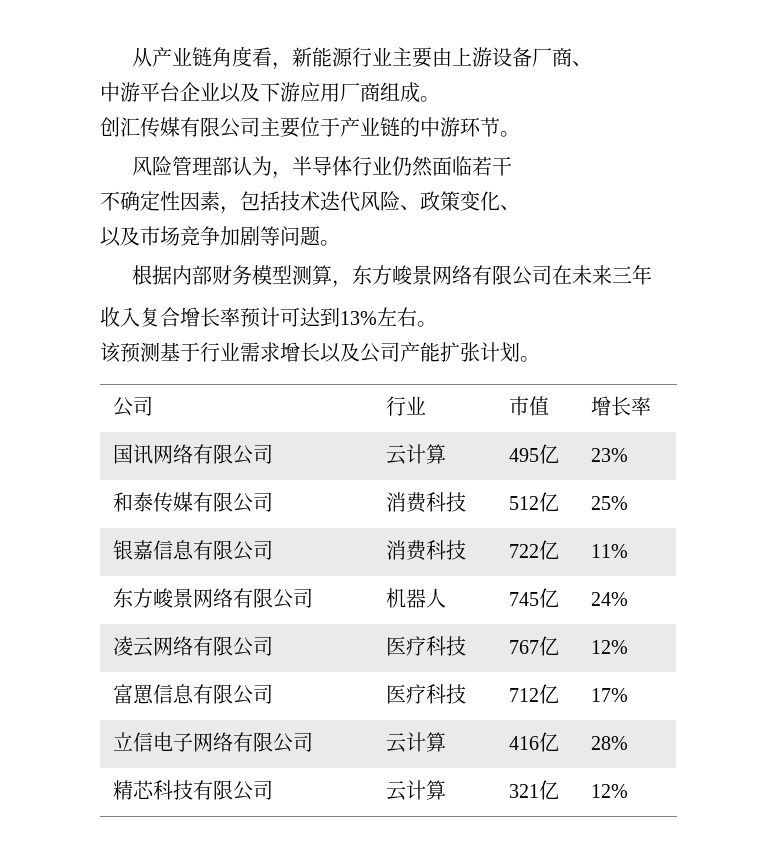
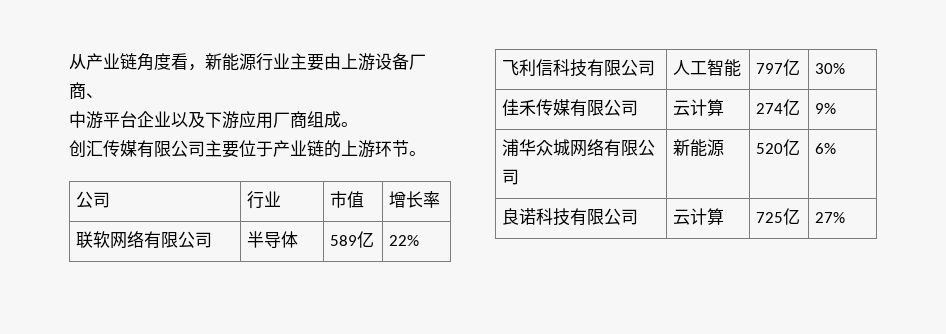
- 创汇传媒有限公司主要位于产业链的中游环节。
+ 创汇传媒有限公司主要位于产业链的上游环节。
- 风险管理部认为，半导体行业仍然面临若干
- 不确定性因素，包括技术迭代风险、政策变化、
- 以及市场竞争加剧等问题。
- 根据内部财务模型测算，东方峻景网络有限公司在未来三年
- 收入复合增长率预计可达到13%左右。
- 该预测基于行业需求增长以及公司产能扩张计划。
- 国讯网络有限公司 | 云计算 | 495亿 | 23%
- 和泰传媒有限公司 | 消费科技 | 512亿 | 25%
- 银嘉信息有限公司 | 消费科技 | 722亿 | 11%
- 东方峻景网络有限公司 | 机器人 | 745亿 | 24%
- 凌云网络有限公司 | 医疗科技 | 767亿 | 12%
- 富罳信息有限公司 | 医疗科技 | 712亿 | 17%
- 立信电子网络有限公司 | 云计算 | 416亿 | 28%
- 精芯科技有限公司 | 云计算 | 321亿 | 12%
+ 联软网络有限公司 | 半导体 | 589亿 | 22%
+ 飞利信科技有限公司 | 人工智能 | 797亿 | 30%
+ 佳禾传媒有限公司 | 云计算 | 274亿 | 9%
+ 浦华众城网络有限公司 | 新能源 | 520亿 | 6%
+ 良诺科技有限公司 | 云计算 | 725亿 | 27%

